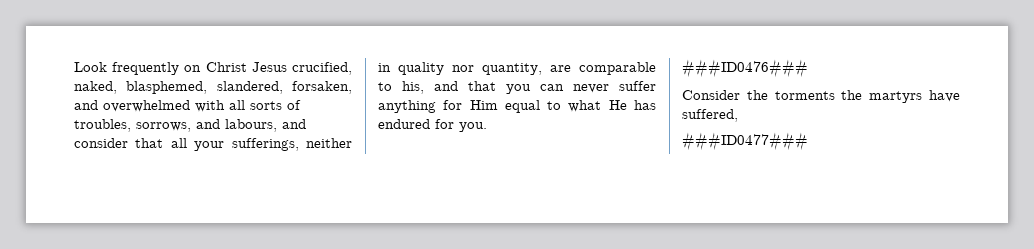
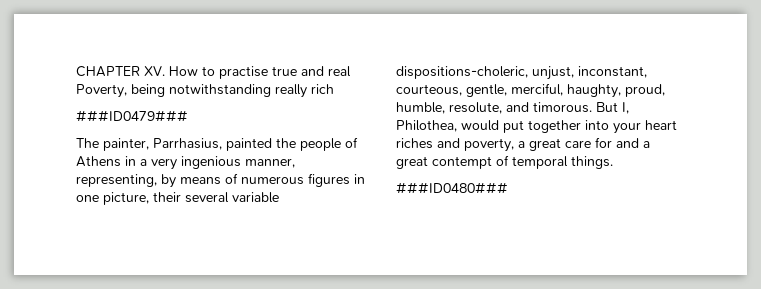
- Look frequently on Christ Jesus crucified, naked, blasphemed, slandered, forsaken, and overwhelmed with all sorts of troubles, sorrows, and labours, and consider that all your sufferings, neither in quality nor quantity, are comparable to his, and that you can never suffer anything for Him equal to what He has endured for you.
- ###ID0476###
- Consider the torments the martyrs have suffered,
- ###ID0477###
+ CHAPTER XV. How to practise true and real Poverty, being notwithstanding really rich
+ ###ID0479###
+ The painter, Parrhasius, painted the people of Athens in a very ingenious manner, representing, by means of numerous figures in one picture, their several variable dispositions-choleric, unjust, inconstant, courteous, gentle, merciful, haughty, proud, humble, resolute, and timorous. But I, Philothea, would put together into your heart riches and poverty, a great care for and a great contempt of temporal things.
+ ###ID0480###

